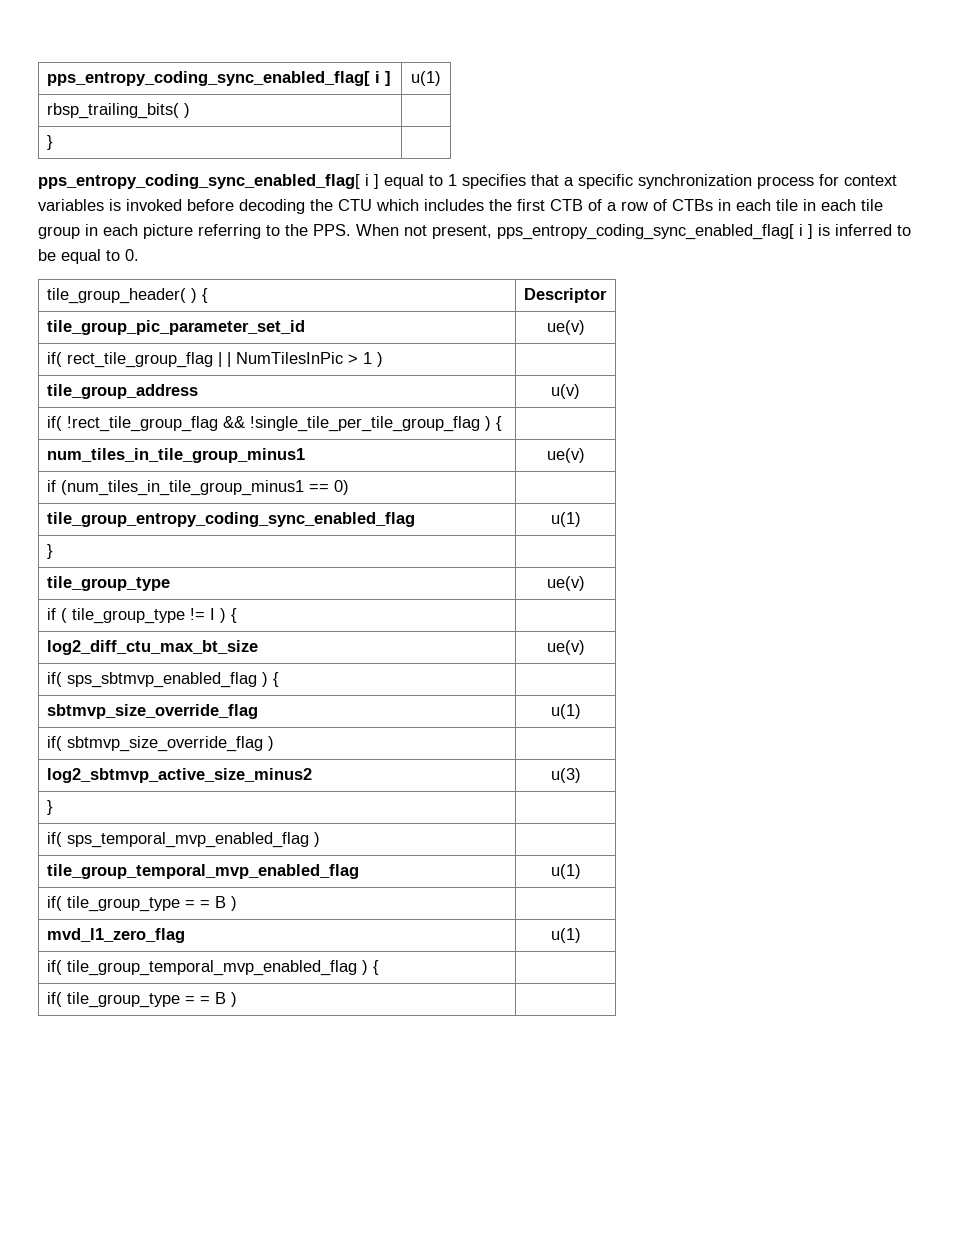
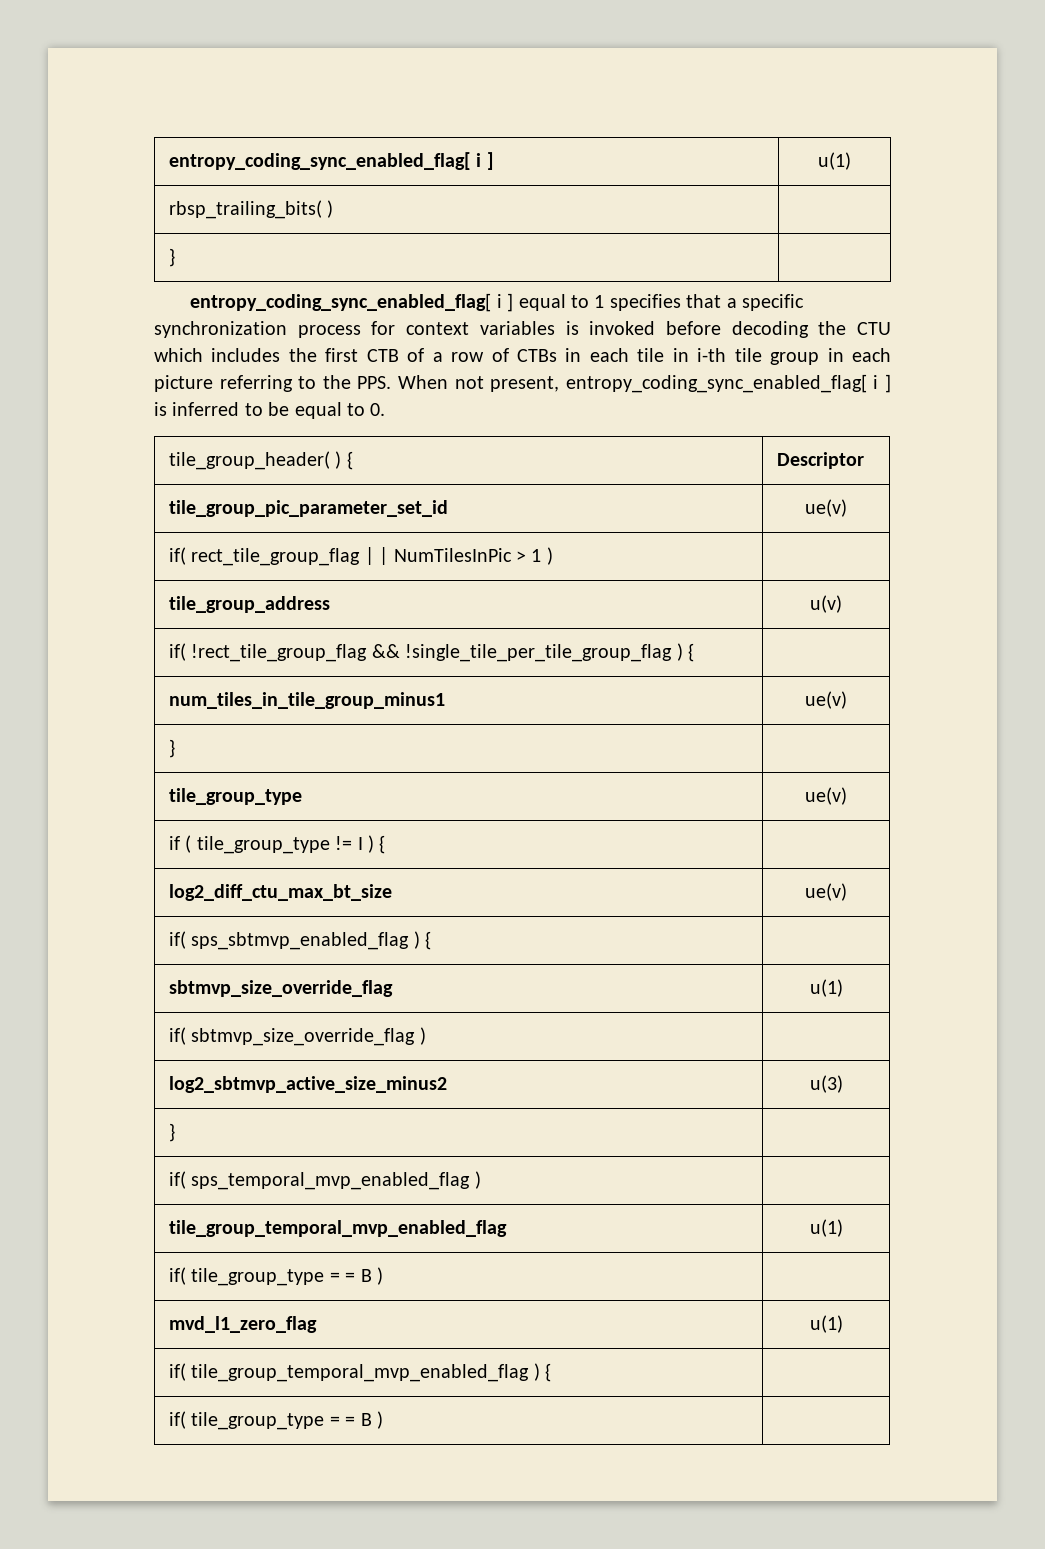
- pps_entropy_coding_sync_enabled_flag[ i ] | u(1)
+ entropy_coding_sync_enabled_flag[ i ] | u(1)
- pps_entropy_coding_sync_enabled_flag[ i ] equal to 1 specifies that a specific synchronization process for context variables is invoked before decoding the CTU which includes the first CTB of a row of CTBs in each tile in each tile group in each picture referring to the PPS. When not present, pps_entropy_coding_sync_enabled_flag[ i ] is inferred to be equal to 0.
+ entropy_coding_sync_enabled_flag[ i ] equal to 1 specifies that a specific synchronization process for context variables is invoked before decoding the CTU which includes the first CTB of a row of CTBs in each tile in i-th tile group in each picture referring to the PPS. When not present, entropy_coding_sync_enabled_flag[ i ] is inferred to be equal to 0.
- if (num_tiles_in_tile_group_minus1 == 0) |
- tile_group_entropy_coding_sync_enabled_flag | u(1)

